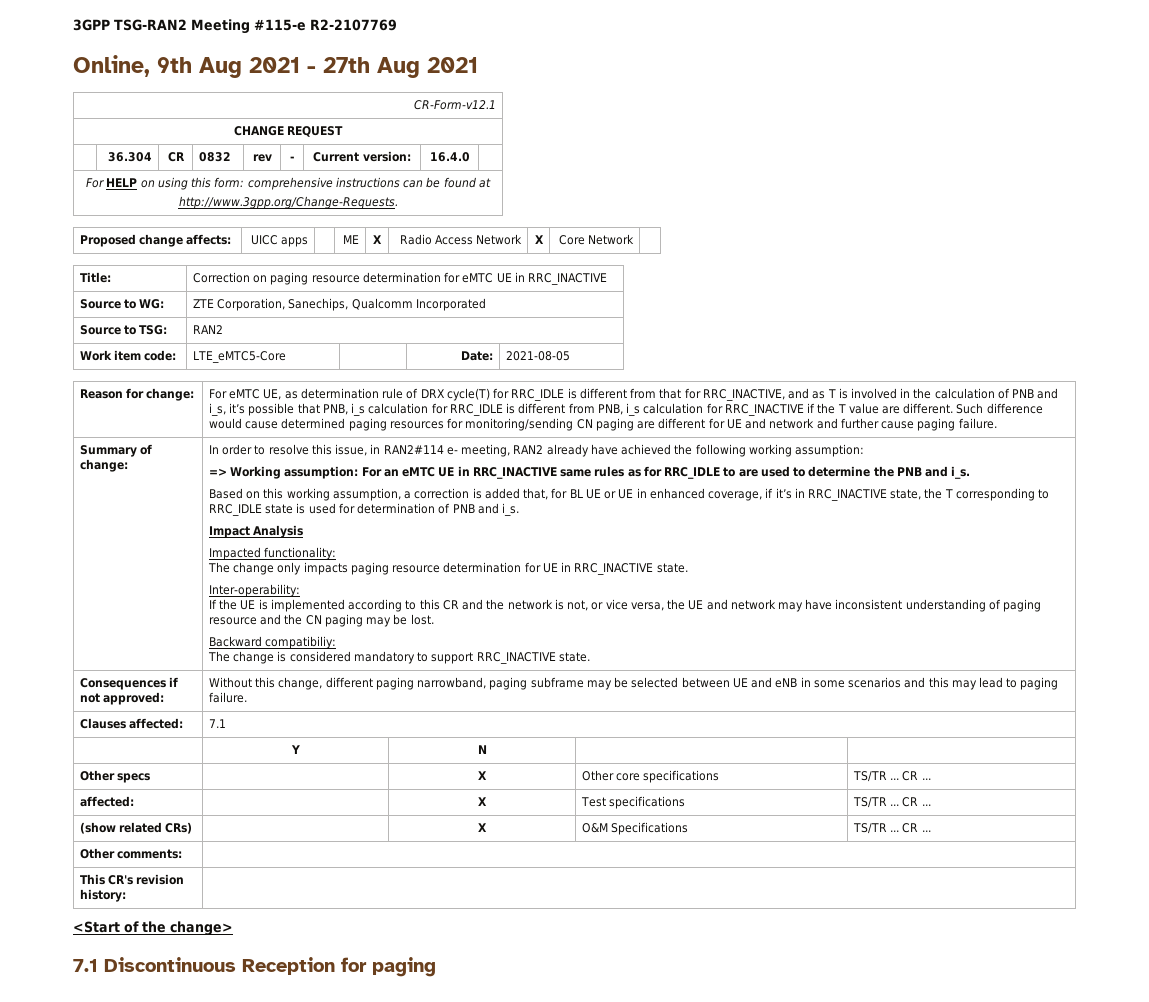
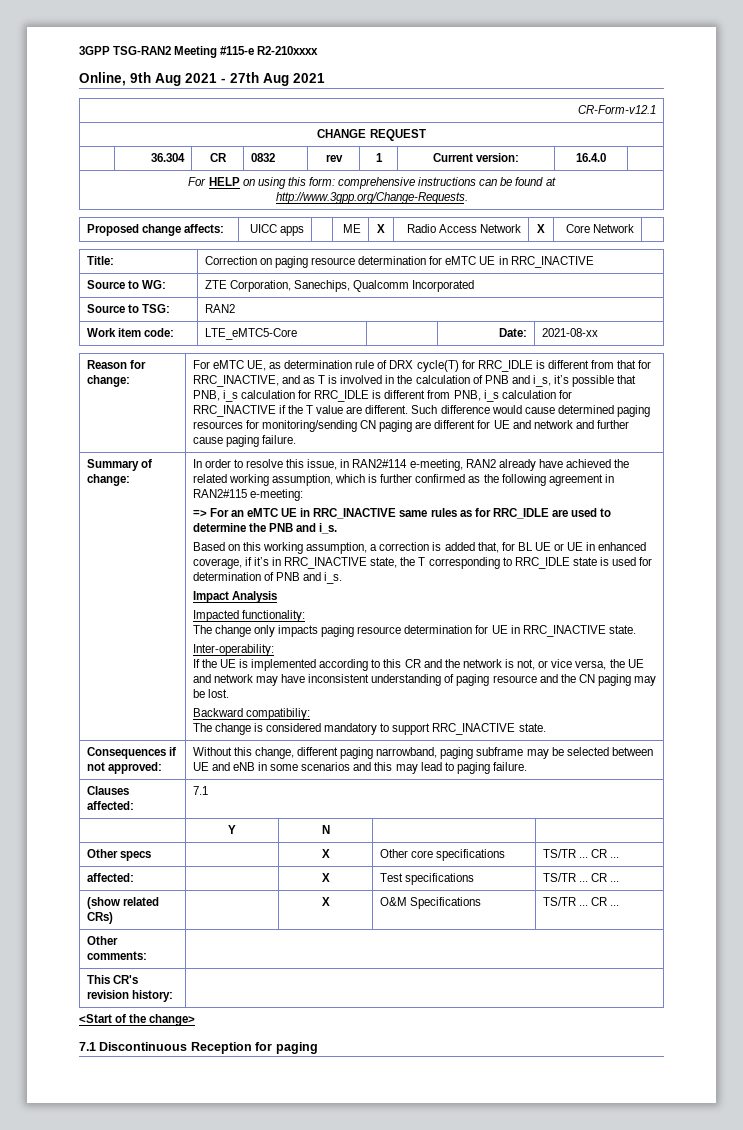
- 3GPP TSG-RAN2 Meeting #115-e R2-2107769
+ 3GPP TSG-RAN2 Meeting #115-e R2-210xxxx
- | 36.304 | CR | 0832 | rev | - | Current version: | 16.4.0 |
+ | 36.304 | CR | 0832 | rev | 1 | Current version: | 16.4.0 |
- Work item code: | LTE_eMTC5-Core | | Date: | 2021-08-05
+ Work item code: | LTE_eMTC5-Core | | Date: | 2021-08-xx
- In order to resolve this issue, in RAN2#114 e- meeting, RAN2 already have achieved the following working assumption:
+ In order to resolve this issue, in RAN2#114 e-meeting, RAN2 already have achieved the related working assumption, which is further confirmed as the following agreement in RAN2#115 e-meeting:
- => Working assumption: For an eMTC UE in RRC_INACTIVE same rules as for RRC_IDLE to are used to determine the PNB and i_s.
+ => For an eMTC UE in RRC_INACTIVE same rules as for RRC_IDLE are used to determine the PNB and i_s.

